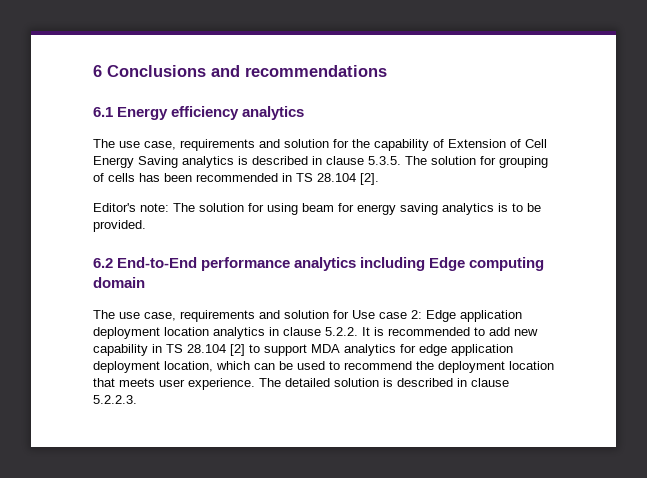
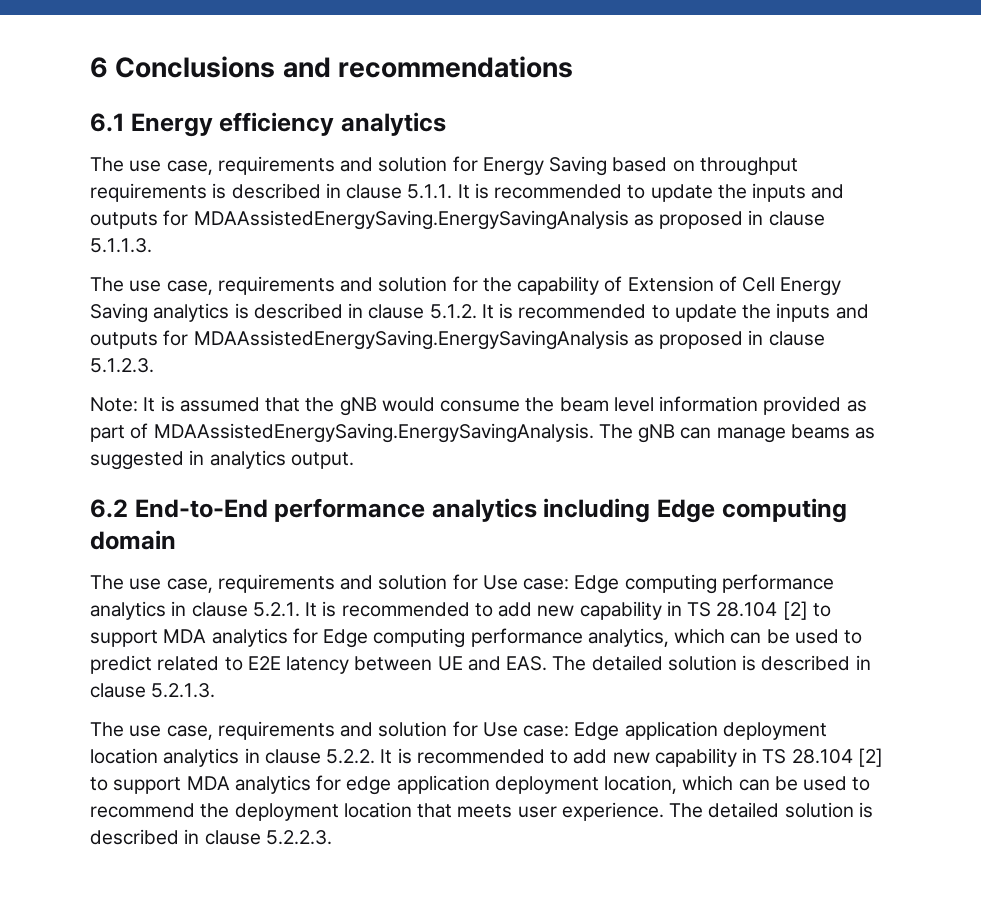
+ The use case, requirements and solution for Energy Saving based on throughput requirements is described in clause 5.1.1. It is recommended to update the inputs and outputs for MDAAssistedEnergySaving.EnergySavingAnalysis as proposed in clause 5.1.1.3.
- The use case, requirements and solution for the capability of Extension of Cell Energy Saving analytics is described in clause 5.3.5. The solution for grouping of cells has been recommended in TS 28.104 [2].
- Editor's note: The solution for using beam for energy saving analytics is to be provided.
+ The use case, requirements and solution for the capability of Extension of Cell Energy Saving analytics is described in clause 5.1.2. It is recommended to update the inputs and outputs for MDAAssistedEnergySaving.EnergySavingAnalysis as proposed in clause 5.1.2.3.
+ Note: It is assumed that the gNB would consume the beam level information provided as part of MDAAssistedEnergySaving.EnergySavingAnalysis. The gNB can manage beams as suggested in analytics output.
- The use case, requirements and solution for Use case 2: Edge application deployment location analytics in clause 5.2.2. It is recommended to add new capability in TS 28.104 [2] to support MDA analytics for edge application deployment location, which can be used to recommend the deployment location that meets user experience.
+ The use case, requirements and solution for Use case: Edge computing performance analytics in clause 5.2.1. It is recommended to add new capability in TS 28.104 [2] to support MDA analytics for Edge computing performance analytics, which can be used to predict related to E2E latency between UE and EAS. The detailed solution is described in clause 5.2.1.3.
+ The use case, requirements and solution for Use case: Edge application deployment location analytics in clause 5.2.2. It is recommended to add new capability in TS 28.104 [2] to support MDA analytics for edge application deployment location, which can be used to recommend the deployment location that meets user experience.

